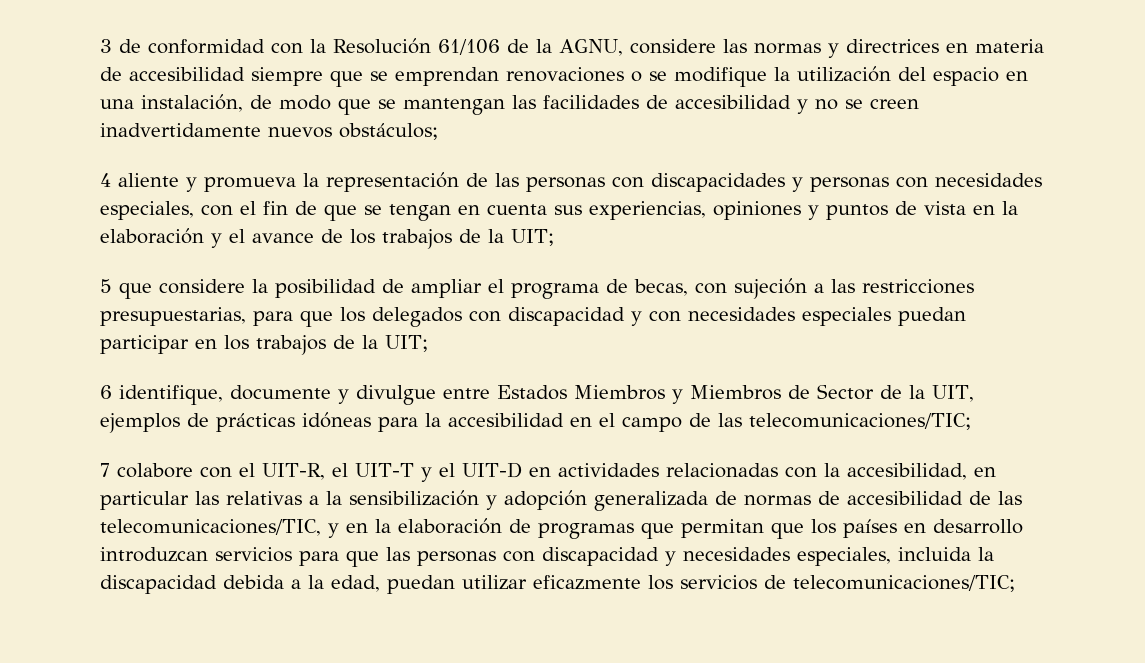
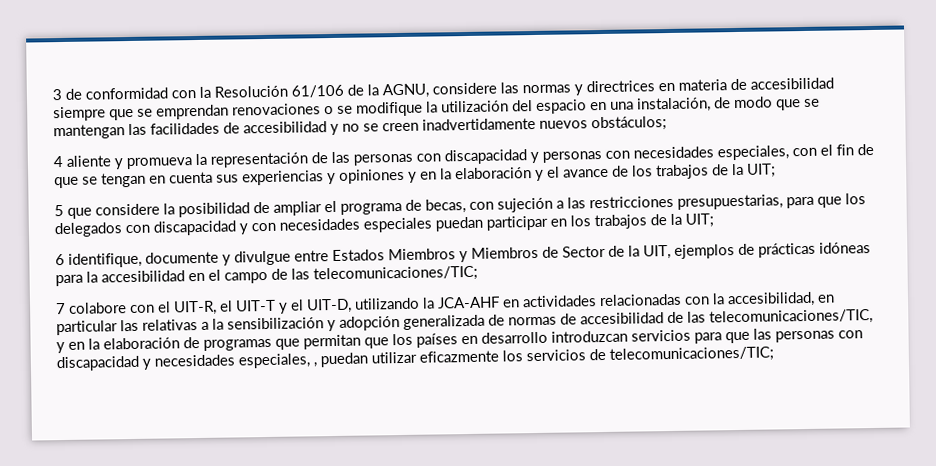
- 4 aliente y promueva la representación de las personas con discapacidades y personas con necesidades especiales, con el fin de que se tengan en cuenta sus experiencias, opiniones y puntos de vista en la elaboración y el avance de los trabajos de la UIT;
+ 4 aliente y promueva la representación de las personas con discapacidad y personas con necesidades especiales, con el fin de que se tengan en cuenta sus experiencias y opiniones y en la elaboración y el avance de los trabajos de la UIT;
- 7 colabore con el UIT-R, el UIT-T y el UIT-D en actividades relacionadas con la accesibilidad, en particular las relativas a la sensibilización y adopción generalizada de normas de accesibilidad de las telecomunicaciones/TIC, y en la elaboración de programas que permitan que los países en desarrollo introduzcan servicios para que las personas con discapacidad y necesidades especiales, incluida la discapacidad debida a la edad, puedan utilizar eficazmente los servicios de telecomunicaciones/TIC;
+ 7 colabore con el UIT-R, el UIT-T y el UIT-D, utilizando la JCA-AHF en actividades relacionadas con la accesibilidad, en particular las relativas a la sensibilización y adopción generalizada de normas de accesibilidad de las telecomunicaciones/TIC, y en la elaboración de programas que permitan que los países en desarrollo introduzcan servicios para que las personas con discapacidad y necesidades especiales, , puedan utilizar eficazmente los servicios de telecomunicaciones/TIC;

